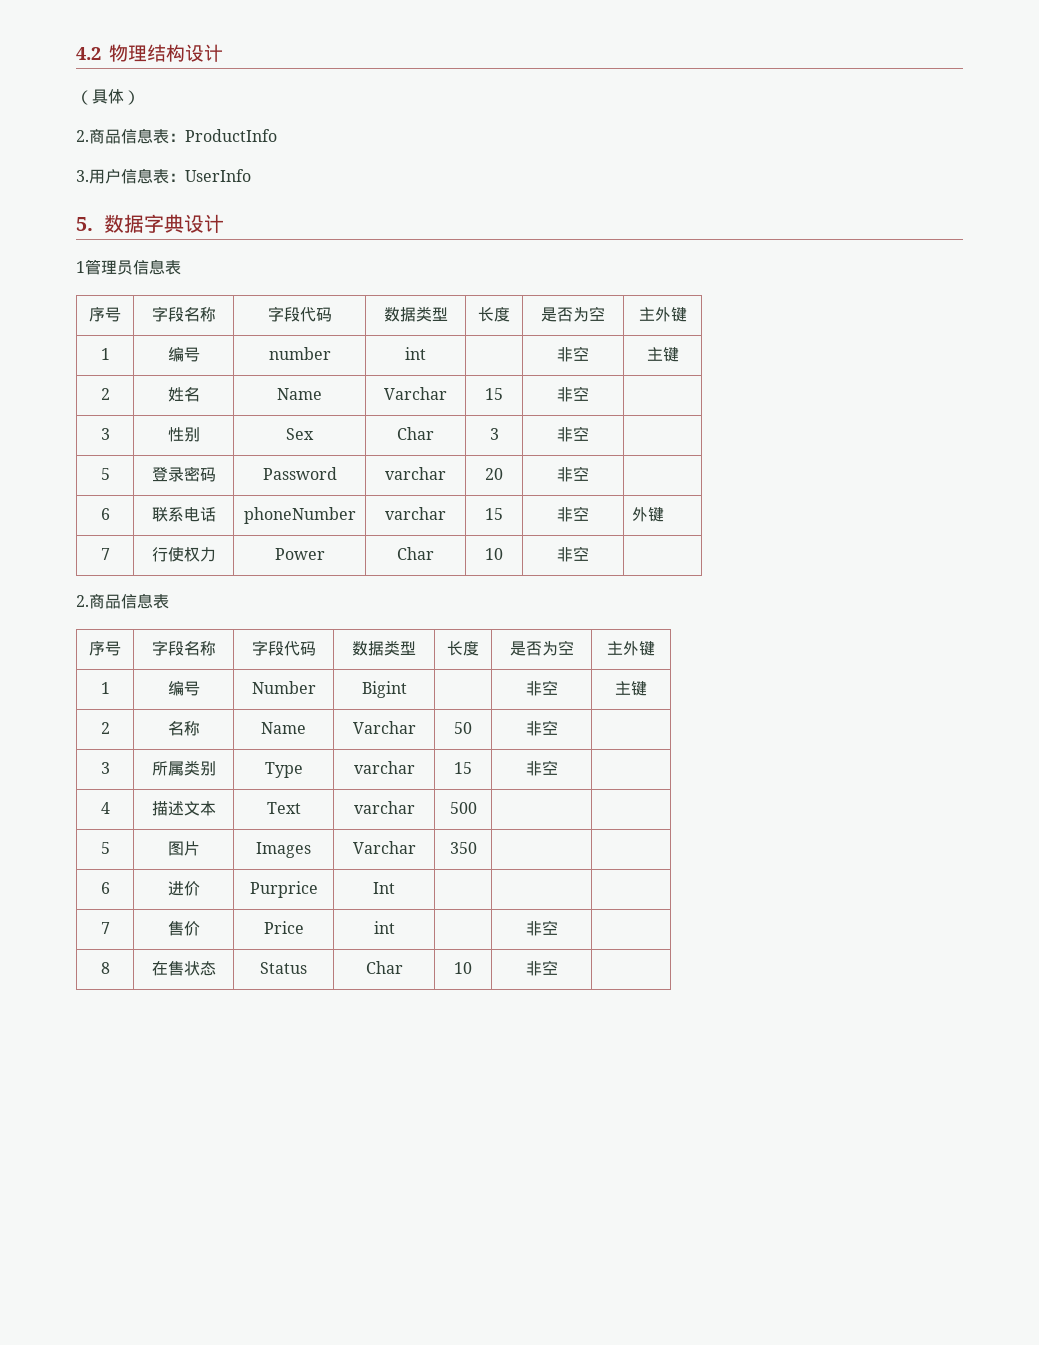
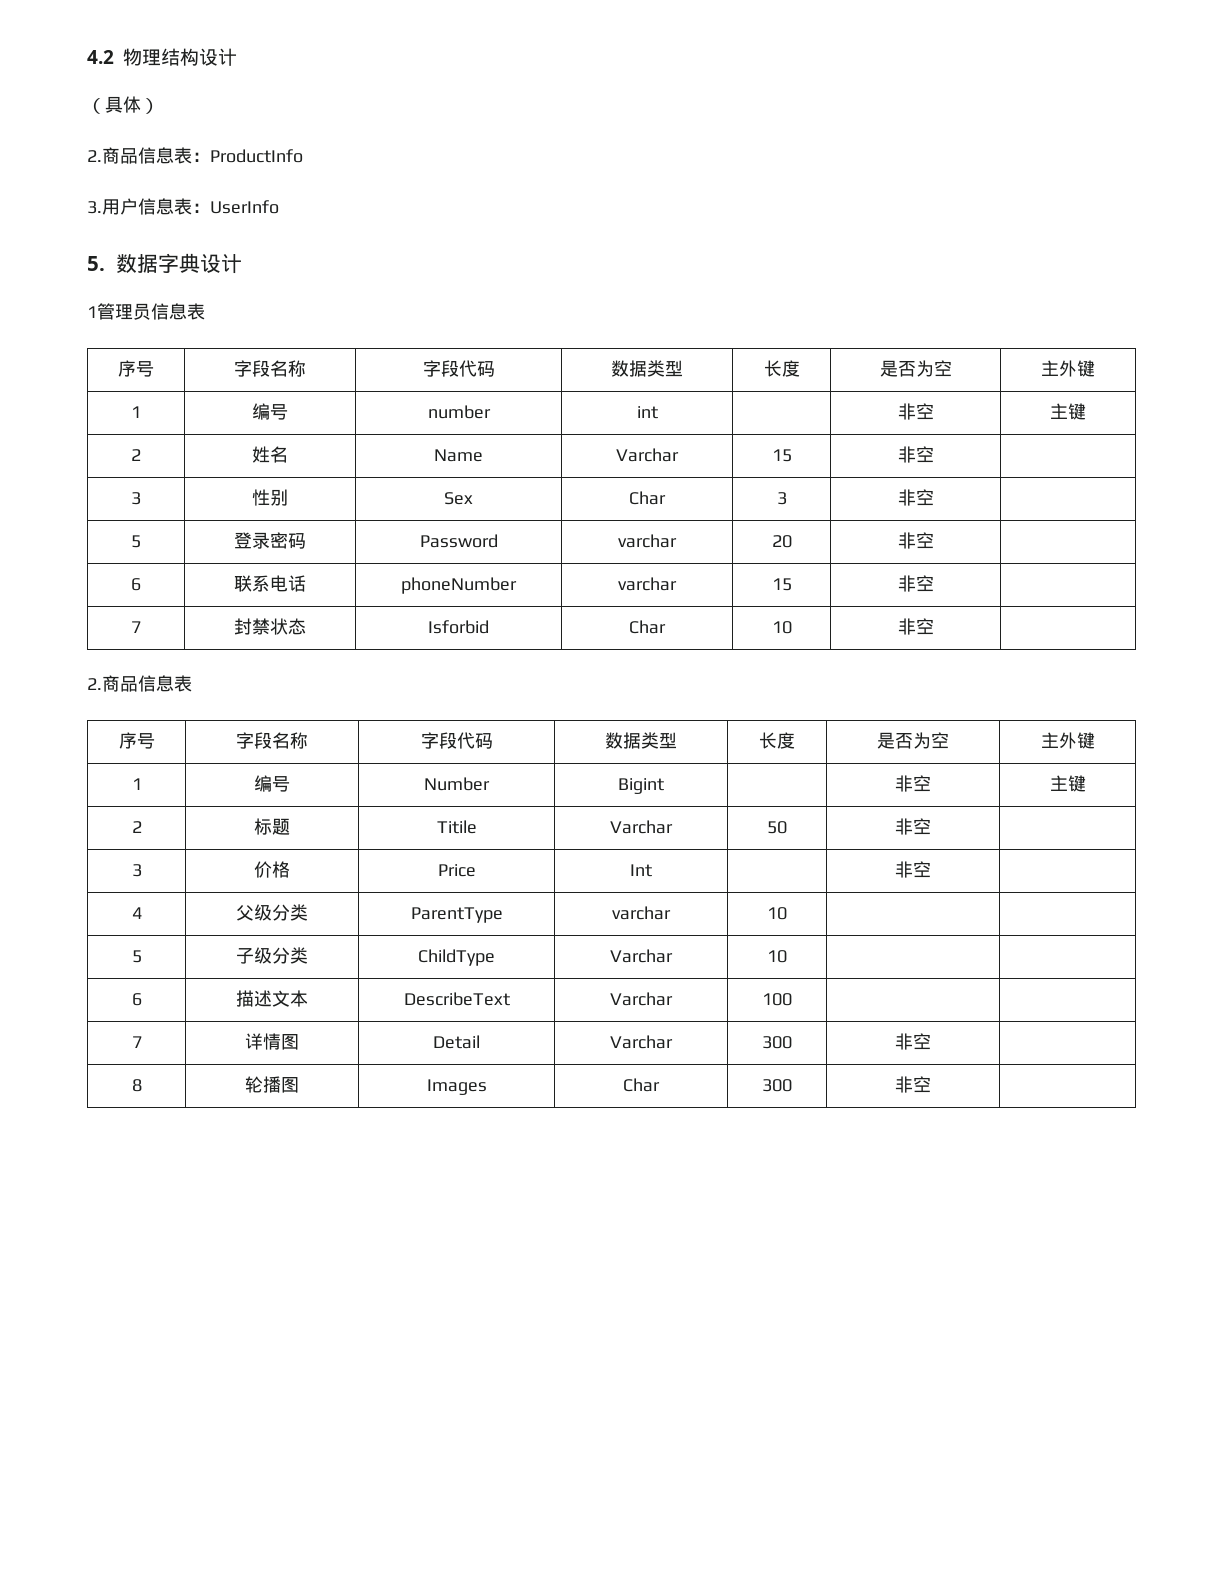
- 6 | 联系电话 | phoneNumber | varchar | 15 | 非空 | 外键
- 7 | 行使权力 | Power | Char | 10 | 非空 |
+ 6 | 联系电话 | phoneNumber | varchar | 15 | 非空 |
+ 7 | 封禁状态 | Isforbid | Char | 10 | 非空 |
- 2 | 名称 | Name | Varchar | 50 | 非空 |
+ 2 | 标题 | Titile | Varchar | 50 | 非空 |
- 3 | 所属类别 | Type | varchar | 15 | 非空 |
- 4 | 描述文本 | Text | varchar | 500 | |
- 5 | 图片 | Images | Varchar | 350 | |
- 6 | 进价 | Purprice | Int | | |
- 7 | 售价 | Price | int | | 非空 |
+ 3 | 价格 | Price | Int | | 非空 |
+ 4 | 父级分类 | ParentType | varchar | 10 | |
+ 5 | 子级分类 | ChildType | Varchar | 10 | |
+ 6 | 描述文本 | DescribeText | Varchar | 100 | |
+ 7 | 详情图 | Detail | Varchar | 300 | 非空 |
- 8 | 在售状态 | Status | Char | 10 | 非空 |
+ 8 | 轮播图 | Images | Char | 300 | 非空 |

